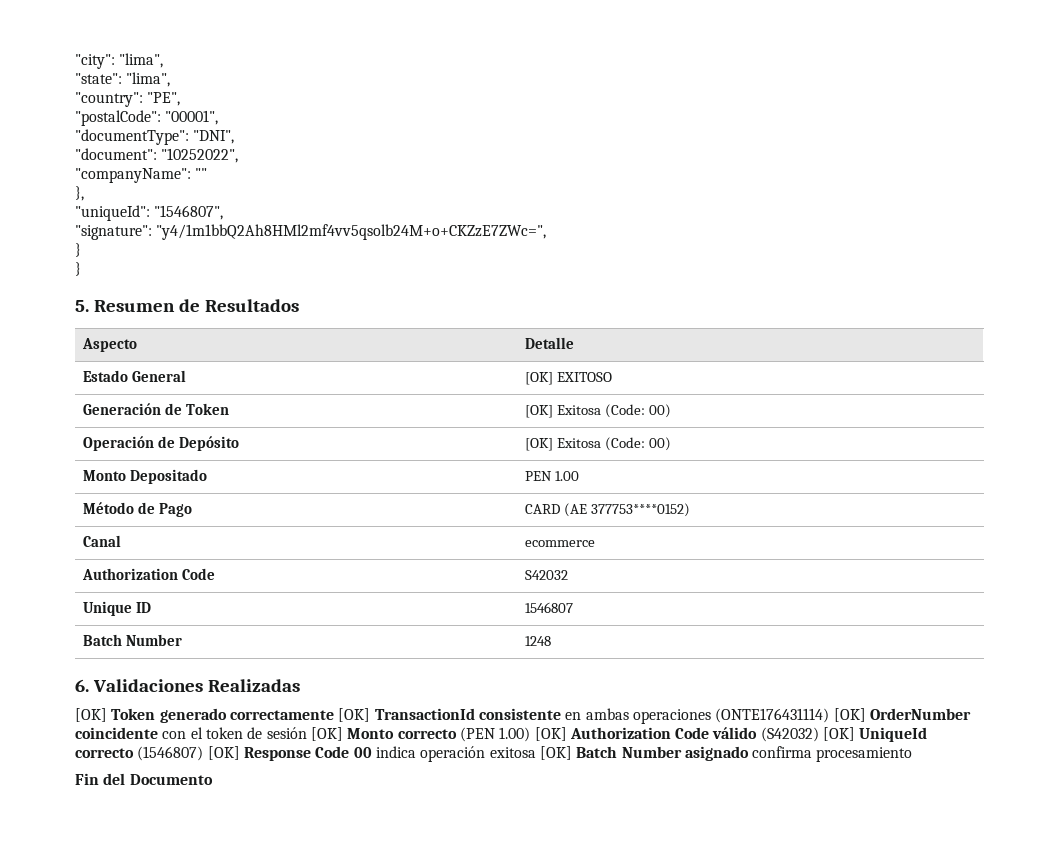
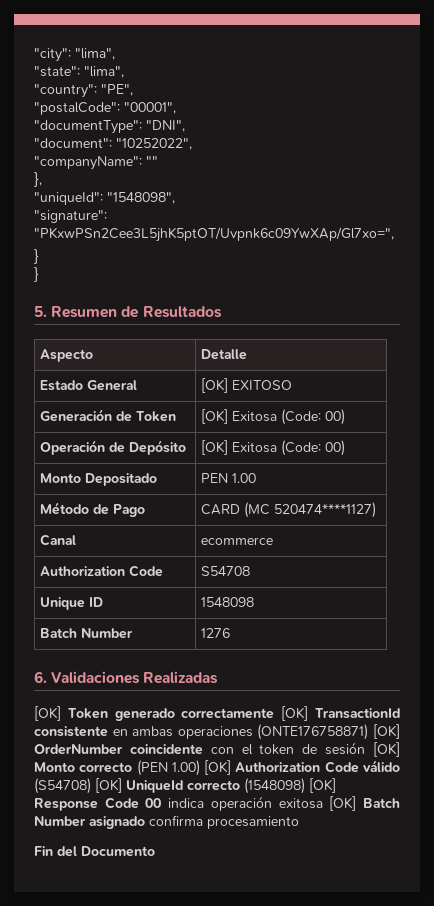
- "uniqueId": "1546807",
+ "uniqueId": "1548098",
- "signature": "y4/1m1bbQ2Ah8HMl2mf4vv5qsolb24M+o+CKZzE7ZWc=",
+ "signature": "PKxwPSn2Cee3L5jhK5ptOT/Uvpnk6c09YwXAp/Gl7xo=",
- Método de Pago | CARD (AE 377753****0152)
+ Método de Pago | CARD (MC 520474****1127)
- Authorization Code | S42032
+ Authorization Code | S54708
- Unique ID | 1546807
+ Unique ID | 1548098
- Batch Number | 1248
+ Batch Number | 1276
- [OK] Token generado correctamente [OK] TransactionId consistente en ambas operaciones (ONTE176431114) [OK] OrderNumber coincidente con el token de sesión [OK] Monto correcto (PEN 1.00) [OK] Authorization Code válido (S42032) [OK] UniqueId correcto (1546807) [OK] Response Code 00 indica operación exitosa [OK] Batch Number asignado confirma procesamiento
+ [OK] Token generado correctamente [OK] TransactionId consistente en ambas operaciones (ONTE176758871) [OK] OrderNumber coincidente con el token de sesión [OK] Monto correcto (PEN 1.00) [OK] Authorization Code válido (S54708) [OK] UniqueId correcto (1548098) [OK] Response Code 00 indica operación exitosa [OK] Batch Number asignado confirma procesamiento

